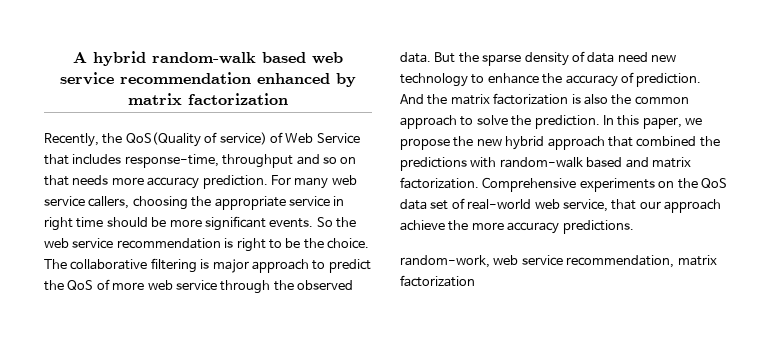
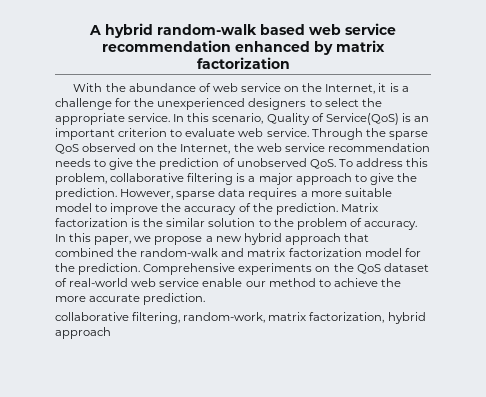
- Recently, the QoS(Quality of service) of Web Service that includes response-time, throughput and so on that needs more accuracy prediction. For many web service callers, choosing the appropriate service in right time should be more significant events. So the web service recommendation is right to be the choice. The collaborative filtering is major approach to predict the QoS of more web service through the observed data. But the sparse density of data need new technology to enhance the accuracy of prediction. And the matrix factorization is also the common approach to solve the prediction.
+ With the abundance of web service on the Internet, it is a challenge for the unexperienced designers to select the appropriate service. In this scenario, Quality of Service(QoS) is an important criterion to evaluate web service. Through the sparse QoS observed on the Internet, the web service recommendation needs to give the prediction of unobserved QoS. To address this problem, collaborative filtering is a major approach to give the prediction. However, sparse data requires a more suitable model to improve the accuracy of the prediction. Matrix factorization is the similar solution to the problem of accuracy.
- In this paper, we propose the new hybrid approach that combined the predictions with random-walk based and matrix factorization.
+ In this paper, we propose a new hybrid approach that combined the random-walk and matrix factorization model for the prediction.
- Comprehensive experiments on the QoS data set of real-world web service, that our approach achieve the more accuracy predictions.
- random-work, web service recommendation, matrix factorization
+ Comprehensive experiments on the QoS dataset of real-world web service enable our method to achieve the more accurate prediction.
+ collaborative filtering, random-work, matrix factorization, hybrid approach

